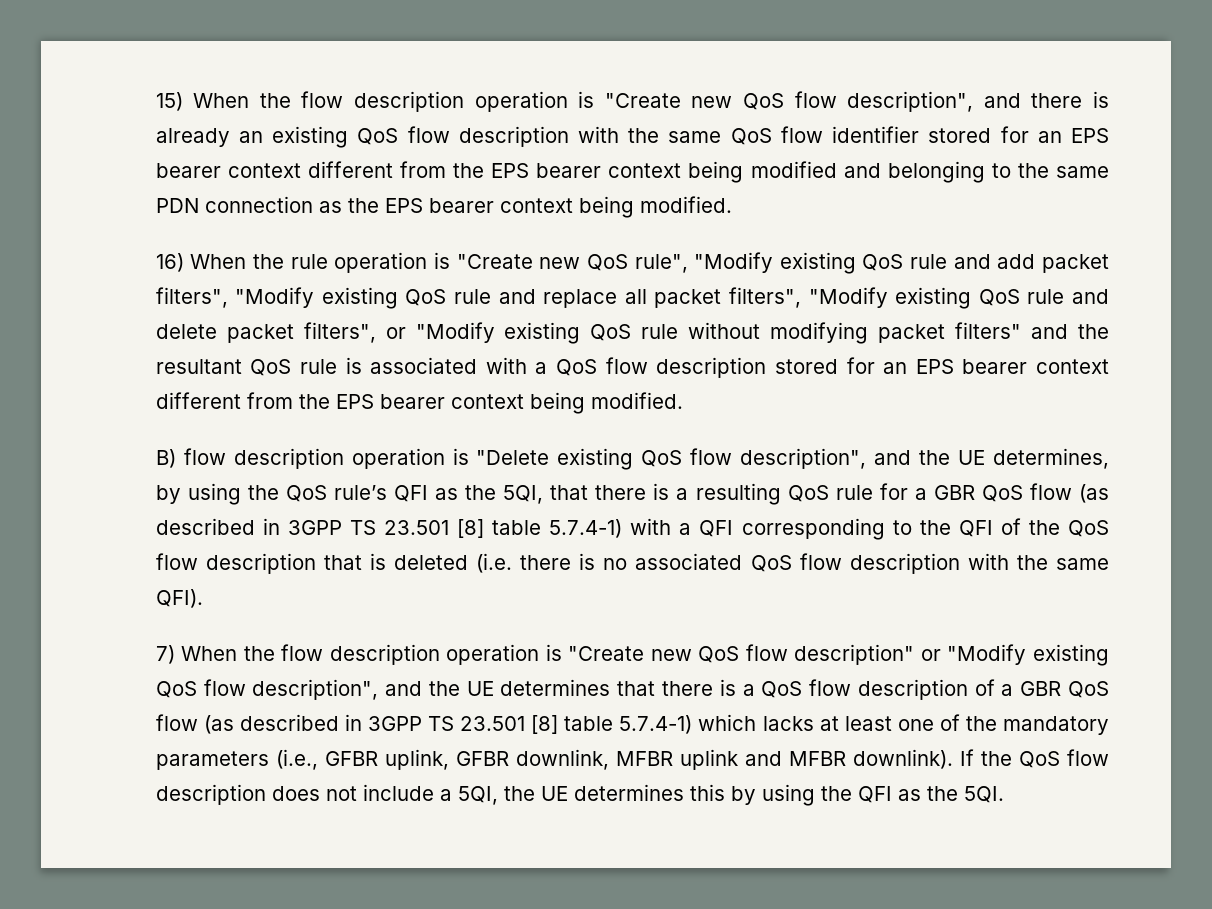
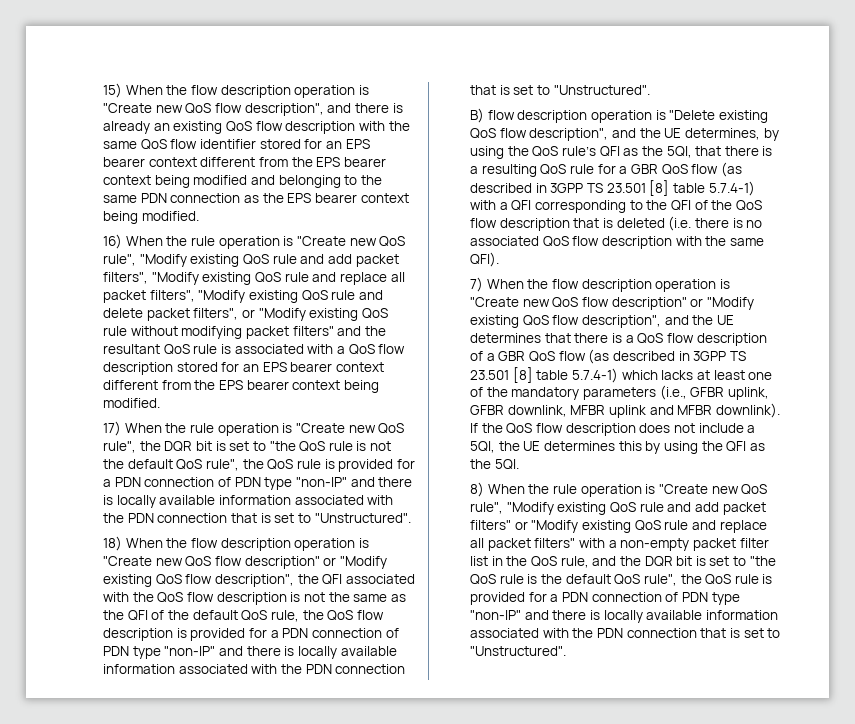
+ 17) When the rule operation is "Create new QoS rule", the DQR bit is set to "the QoS rule is not the default QoS rule", the QoS rule is provided for a PDN connection of PDN type "non-IP" and there is locally available information associated with the PDN connection that is set to "Unstructured".
+ 18) When the flow description operation is "Create new QoS flow description" or "Modify existing QoS flow description", the QFI associated with the QoS flow description is not the same as the QFI of the default QoS rule, the QoS flow description is provided for a PDN connection of PDN type "non-IP" and there is locally available information associated with the PDN connection that is set to "Unstructured".
+ 8) When the rule operation is "Create new QoS rule", "Modify existing QoS rule and add packet filters" or "Modify existing QoS rule and replace all packet filters" with a non-empty packet filter list in the QoS rule, and the DQR bit is set to "the QoS rule is the default QoS rule", the QoS rule is provided for a PDN connection of PDN type "non-IP" and there is locally available information associated with the PDN connection that is set to "Unstructured".

